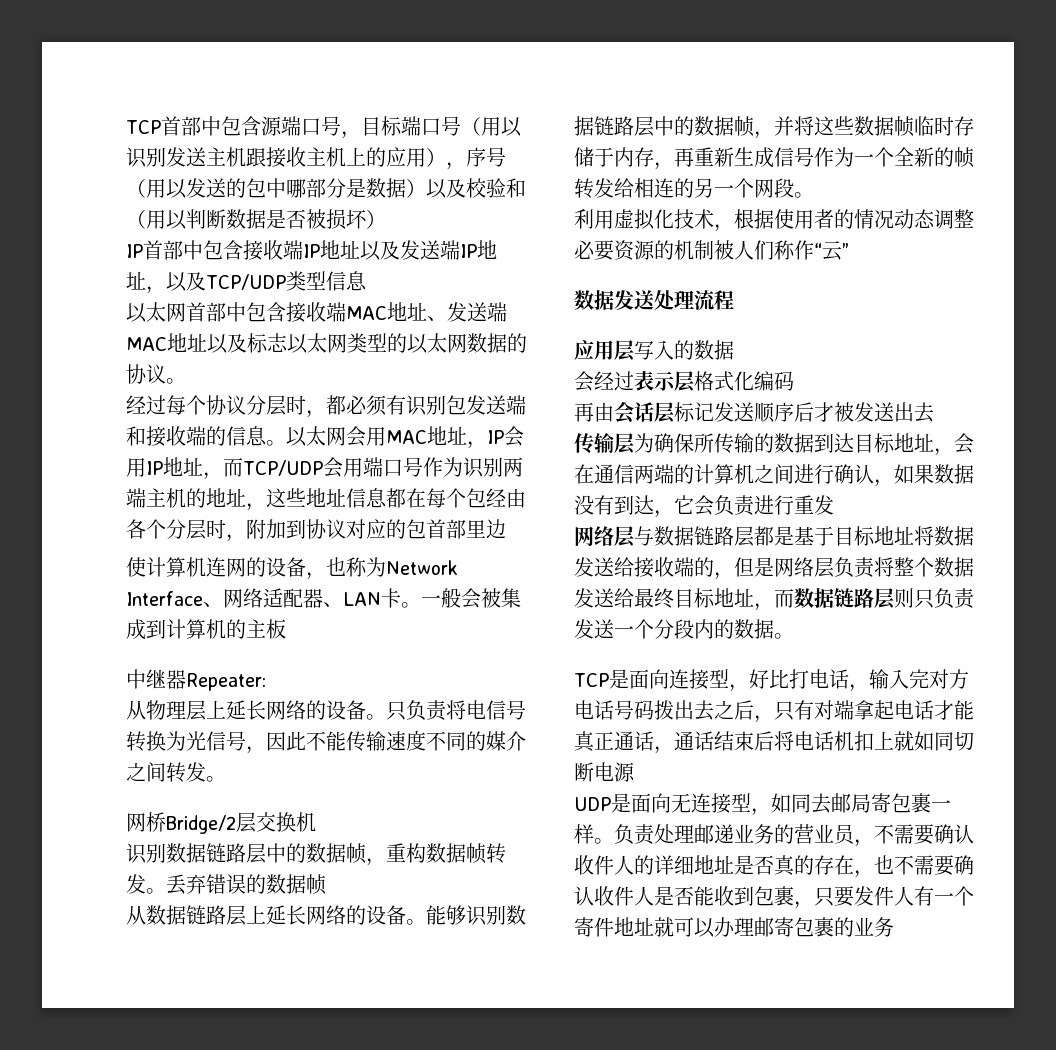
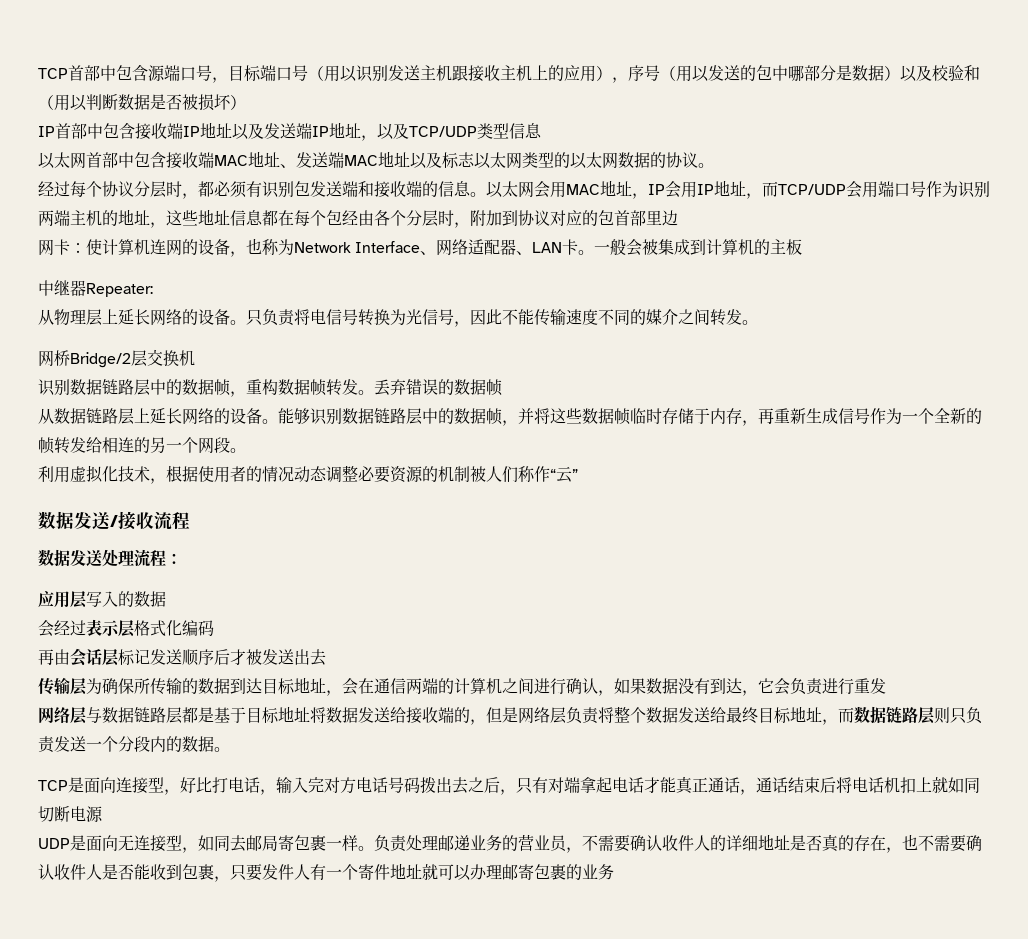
- 使计算机连网的设备，也称为Network Interface、网络适配器、LAN卡。
+ 网卡：使计算机连网的设备，也称为Network Interface、网络适配器、LAN卡。
+ 数据发送/接收流程
- 数据发送处理流程
+ 数据发送处理流程：

